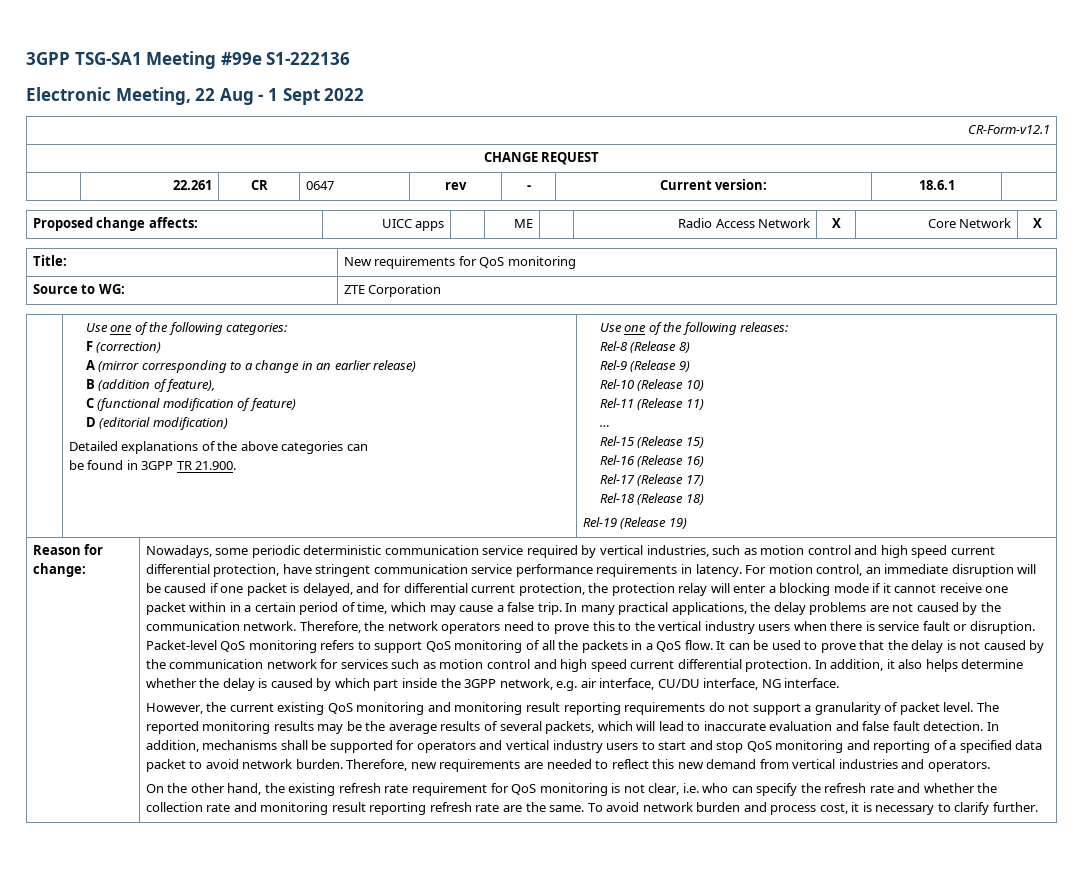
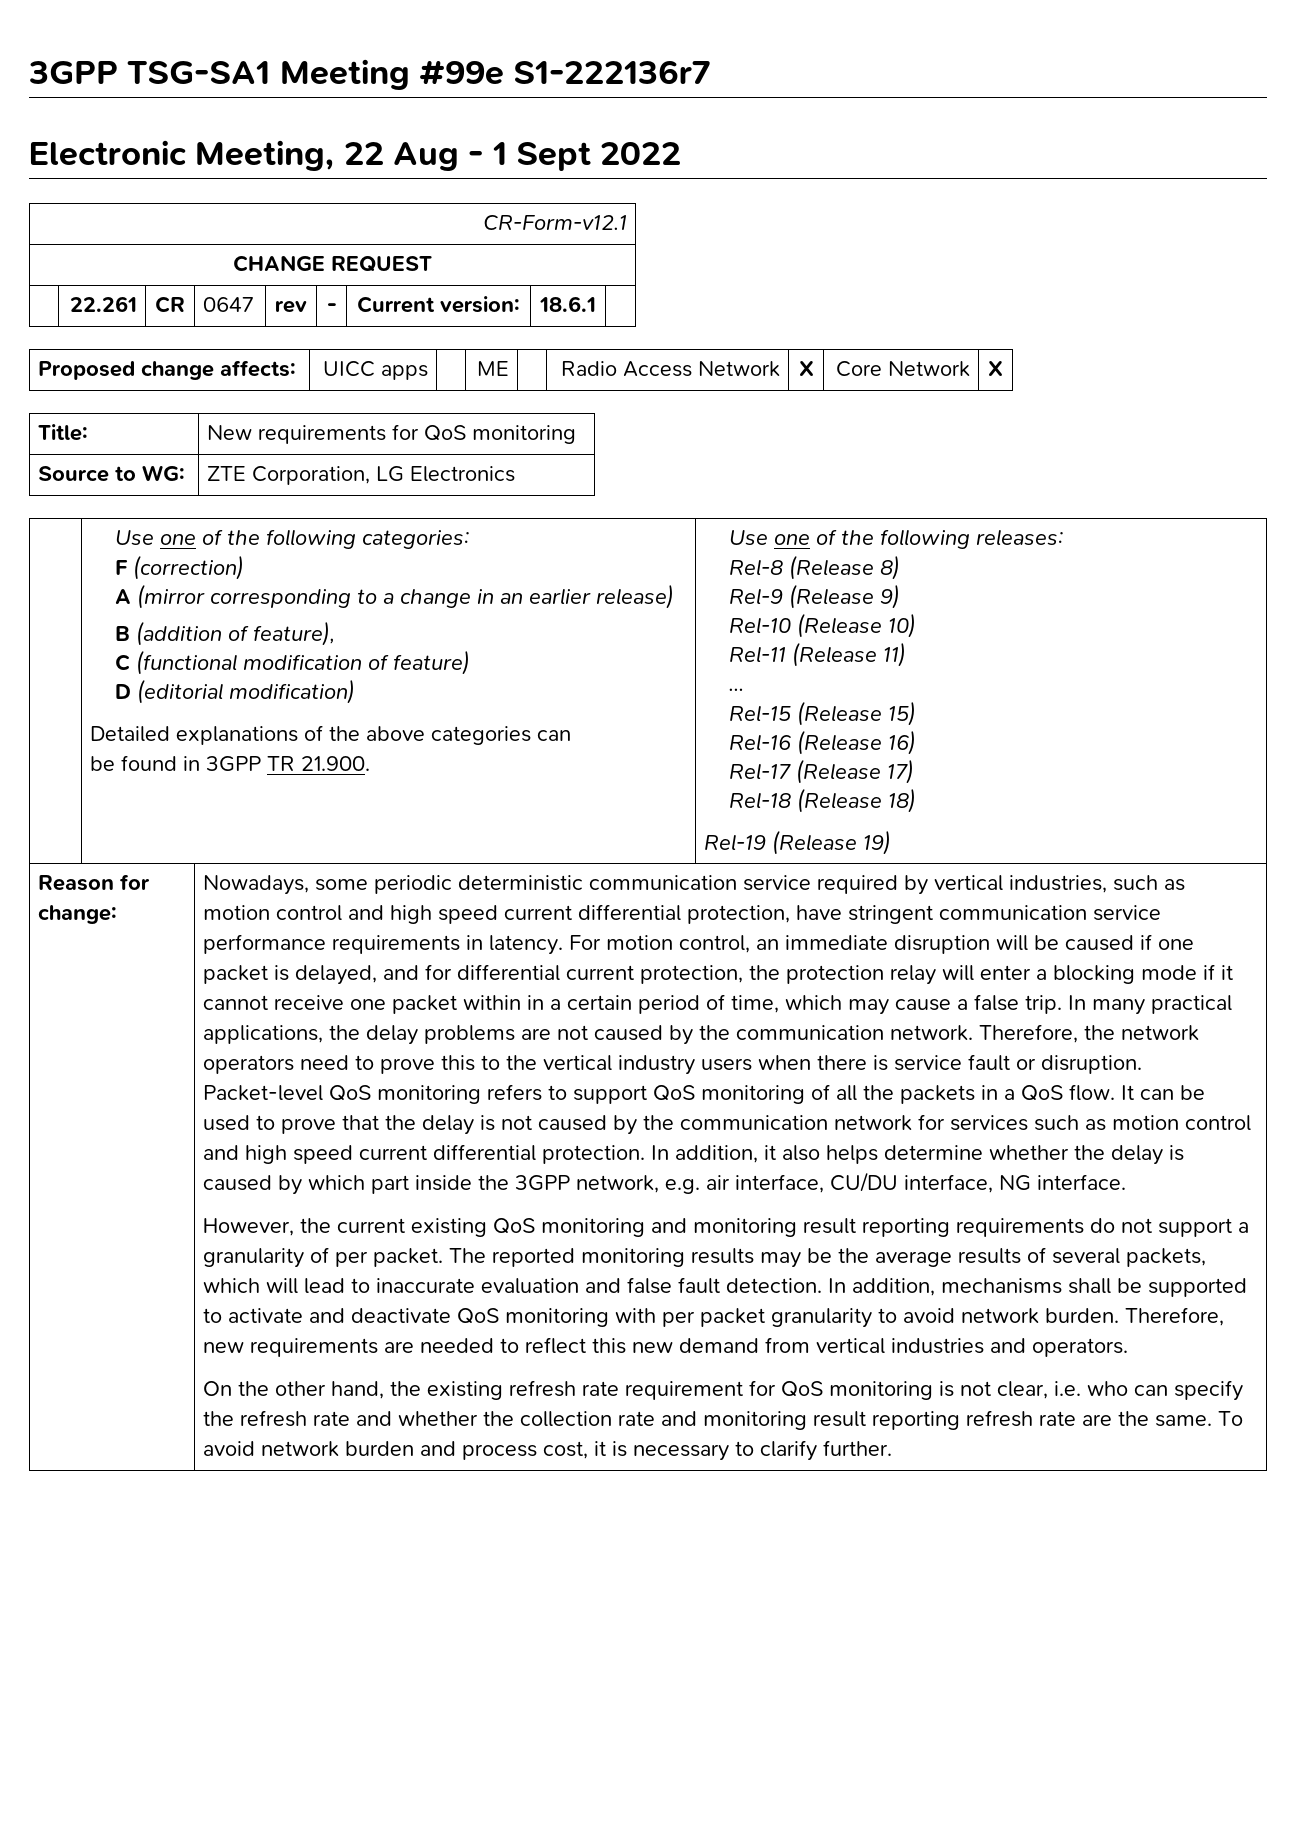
- 3GPP TSG-SA1 Meeting #99e S1-222136
+ 3GPP TSG-SA1 Meeting #99e S1-222136r7
- Source to WG: | ZTE Corporation
+ Source to WG: | ZTE Corporation, LG Electronics
- However, the current existing QoS monitoring and monitoring result reporting requirements do not support a granularity of packet level.
+ However, the current existing QoS monitoring and monitoring result reporting requirements do not support a granularity of per packet.
- In addition, mechanisms shall be supported for operators and vertical industry users to start and stop QoS monitoring and reporting of a specified data packet to avoid network burden.
+ In addition, mechanisms shall be supported to activate and deactivate QoS monitoring with per packet granularity to avoid network burden.

